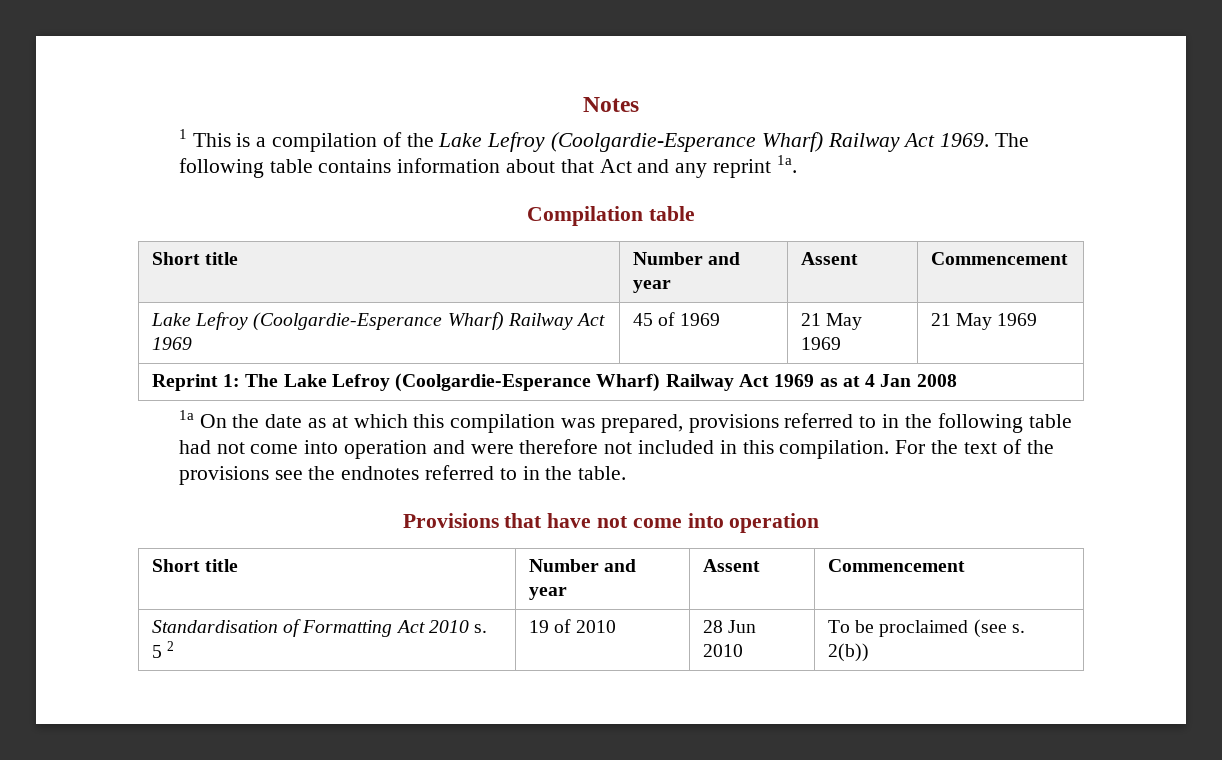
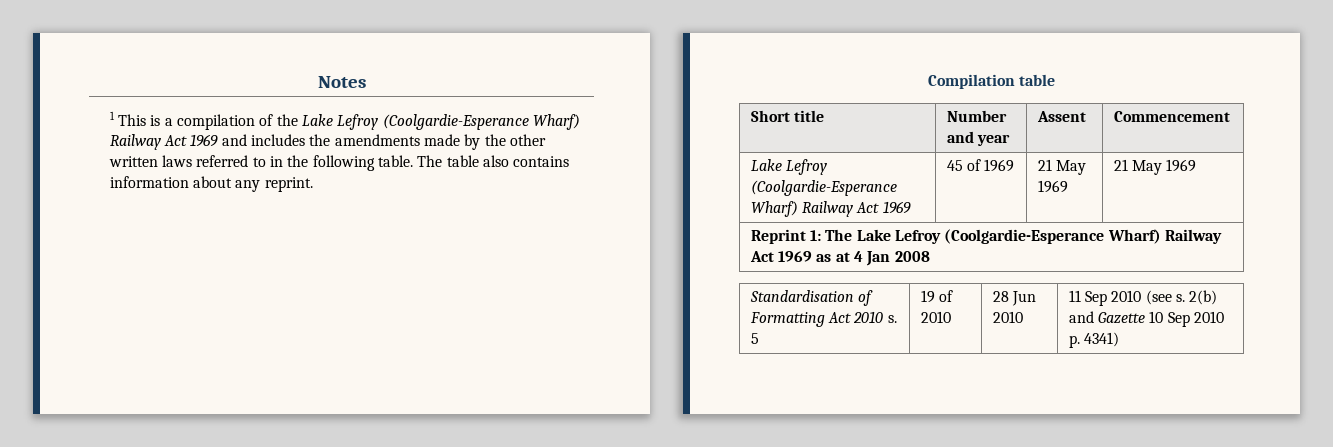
- 1 This is a compilation of the Lake Lefroy (Coolgardie-Esperance Wharf) Railway Act 1969. The following table contains information about that Act and any reprint 1a.
+ 1 This is a compilation of the Lake Lefroy (Coolgardie-Esperance Wharf) Railway Act 1969 and includes the amendments made by the other written laws referred to in the following table. The table also contains information about any reprint.
- 1a On the date as at which this compilation was prepared, provisions referred to in the following table had not come into operation and were therefore not included in this compilation. For the text of the provisions see the endnotes referred to in the table.
- Provisions that have not come into operation
- Short title | Number and year | Assent | Commencement
- Standardisation of Formatting Act 2010 s. 5 2 | 19 of 2010 | 28 Jun 2010 | To be proclaimed (see s. 2(b))
+ Standardisation of Formatting Act 2010 s. 5 | 19 of 2010 | 28 Jun 2010 | 11 Sep 2010 (see s. 2(b) and Gazette 10 Sep 2010 p. 4341)

